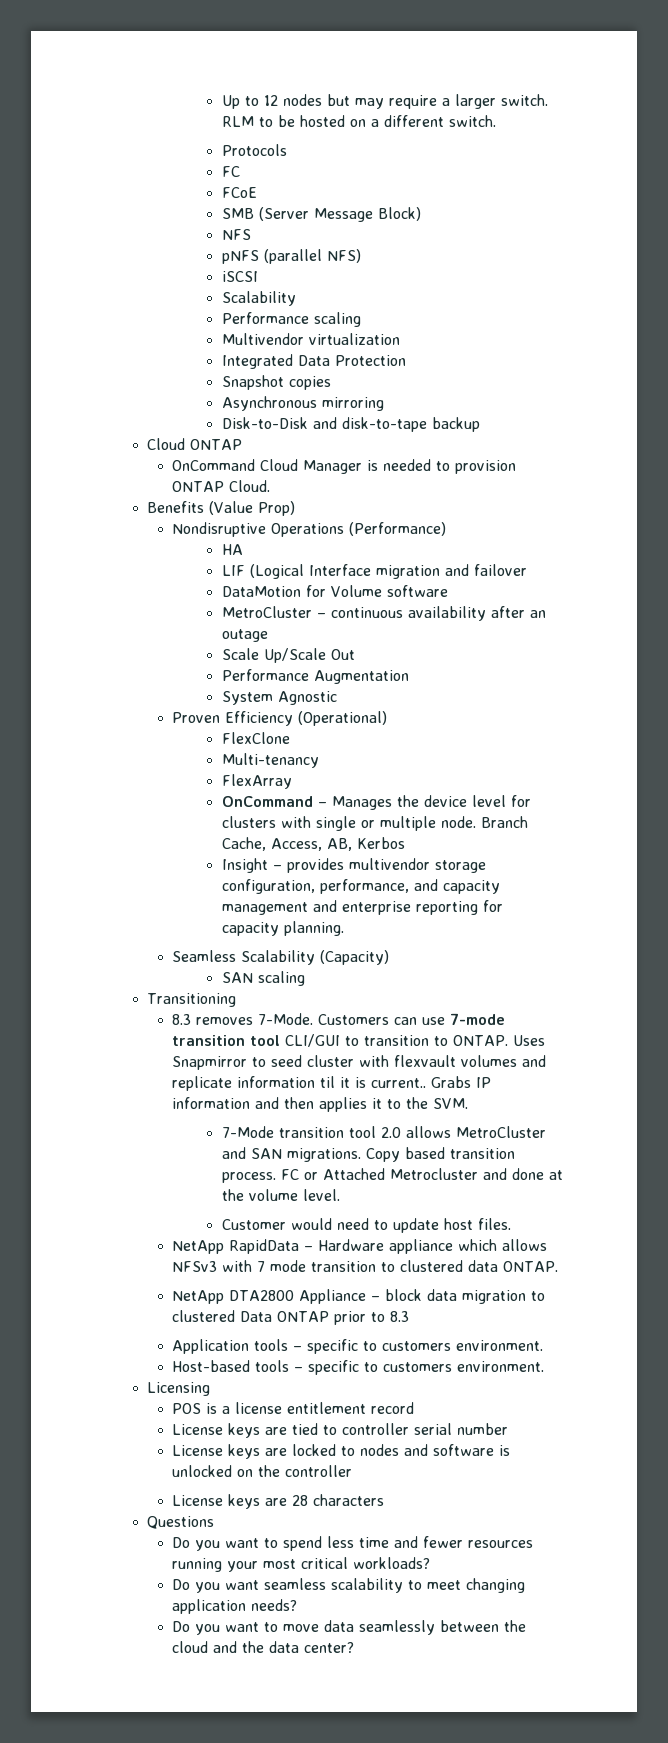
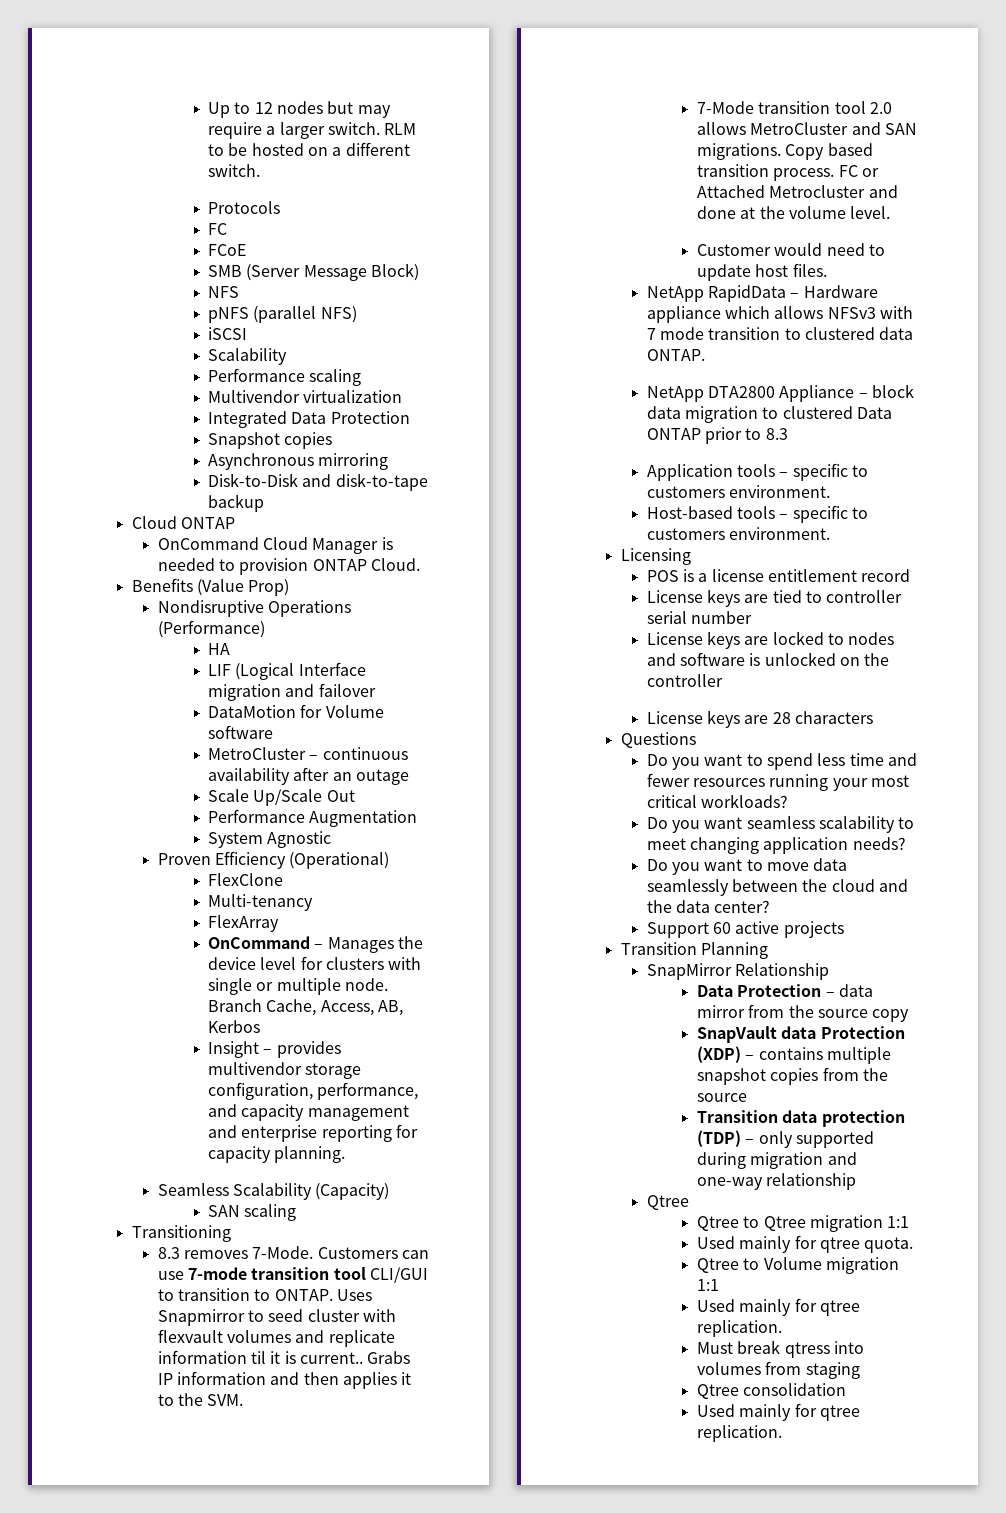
+ Support 60 active projects
+ Transition Planning
+ SnapMirror Relationship
+ Data Protection – data mirror from the source copy
+ SnapVault data Protection (XDP) – contains multiple snapshot copies from the source
+ Transition data protection (TDP) – only supported during migration and one-way relationship
+ Qtree
+ Qtree to Qtree migration 1:1
+ Used mainly for qtree quota.
+ Qtree to Volume migration 1:1
+ Used mainly for qtree replication.
+ Must break qtress into volumes from staging
+ Qtree consolidation
+ Used mainly for qtree replication.

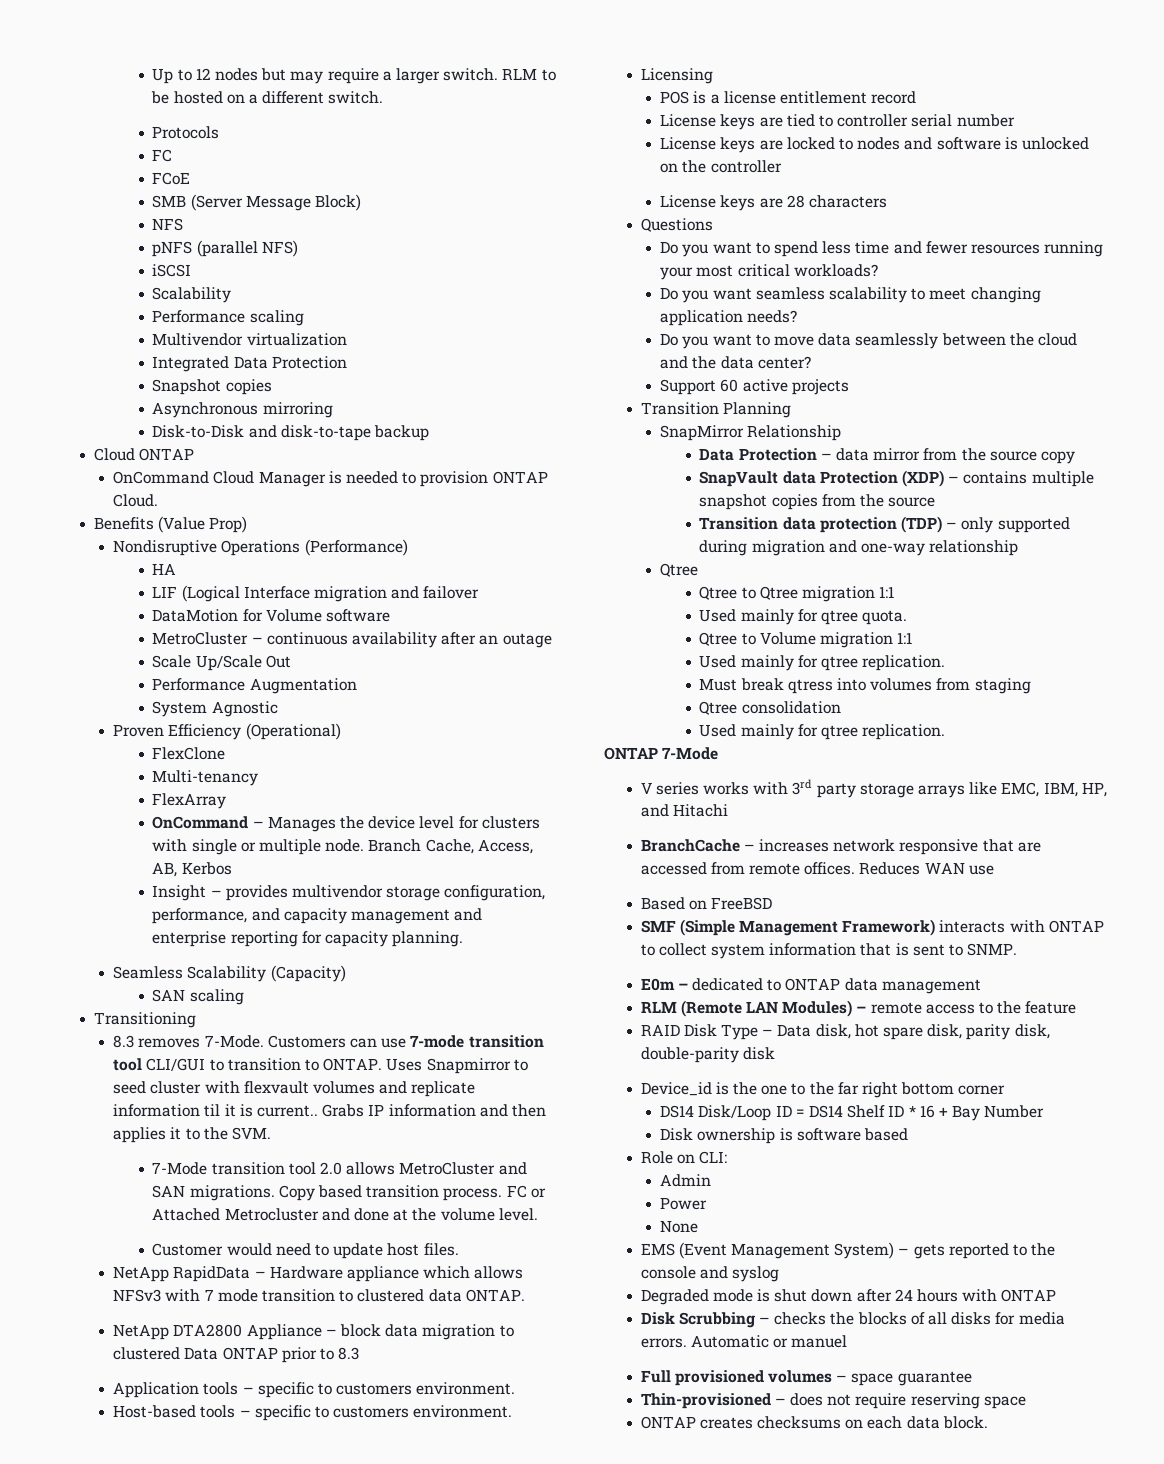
+ ONTAP 7-Mode
+ V series works with 3rd party storage arrays like EMC, IBM, HP, and Hitachi
+ BranchCache – increases network responsive that are accessed from remote offices. Reduces WAN use
+ Based on FreeBSD
+ SMF (Simple Management Framework) interacts with ONTAP to collect system information that is sent to SNMP.
+ E0m – dedicated to ONTAP data management
+ RLM (Remote LAN Modules) – remote access to the feature
+ RAID Disk Type – Data disk, hot spare disk, parity disk, double-parity disk
+ Device_id is the one to the far right bottom corner
+ DS14 Disk/Loop ID = DS14 Shelf ID * 16 + Bay Number
+ Disk ownership is software based
+ Role on CLI:
+ Admin
+ Power
+ None
+ EMS (Event Management System) – gets reported to the console and syslog
+ Degraded mode is shut down after 24 hours with ONTAP
+ Disk Scrubbing – checks the blocks of all disks for media errors. Automatic or manuel
+ Full provisioned volumes – space guarantee
+ Thin-provisioned – does not require reserving space
+ ONTAP creates checksums on each data block.

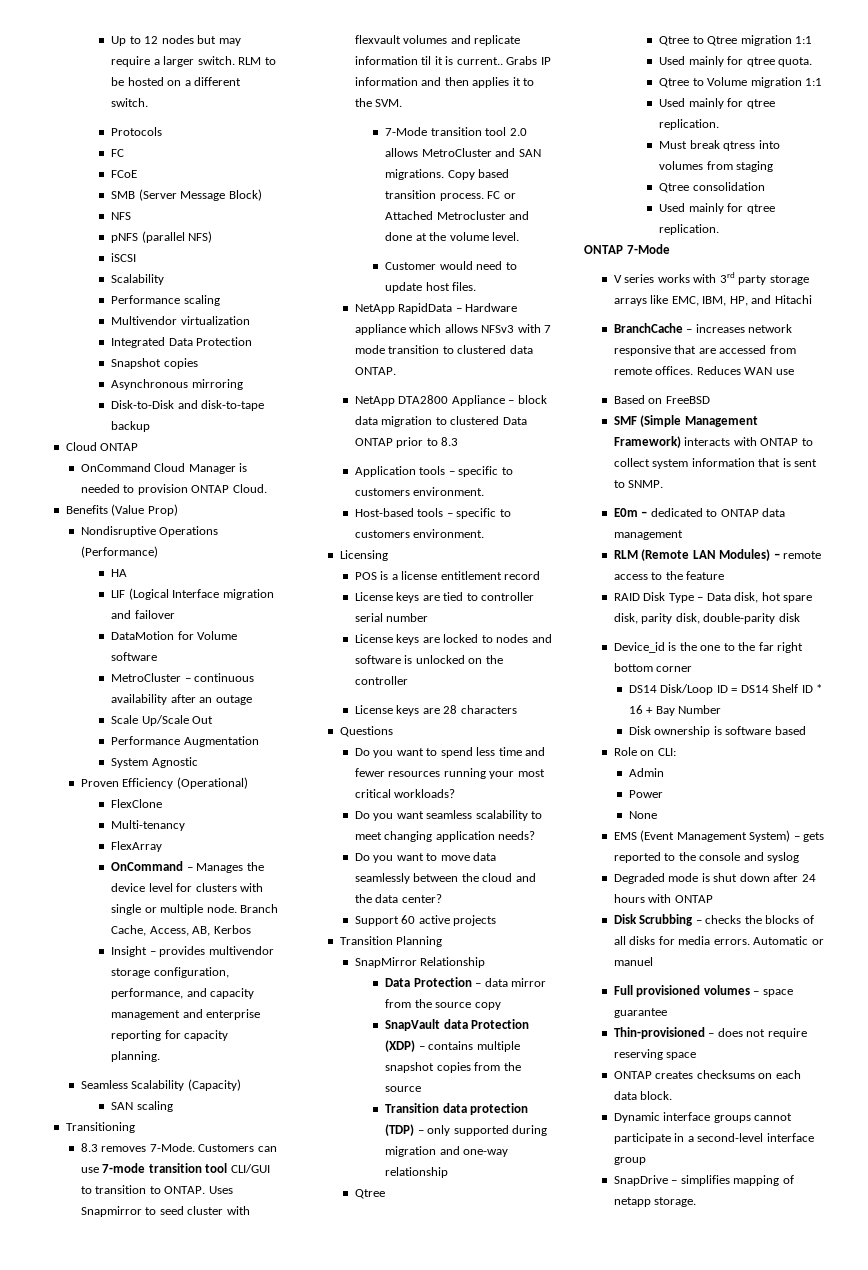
+ Dynamic interface groups cannot participate in a second-level interface group
+ SnapDrive – simplifies mapping of netapp storage.

